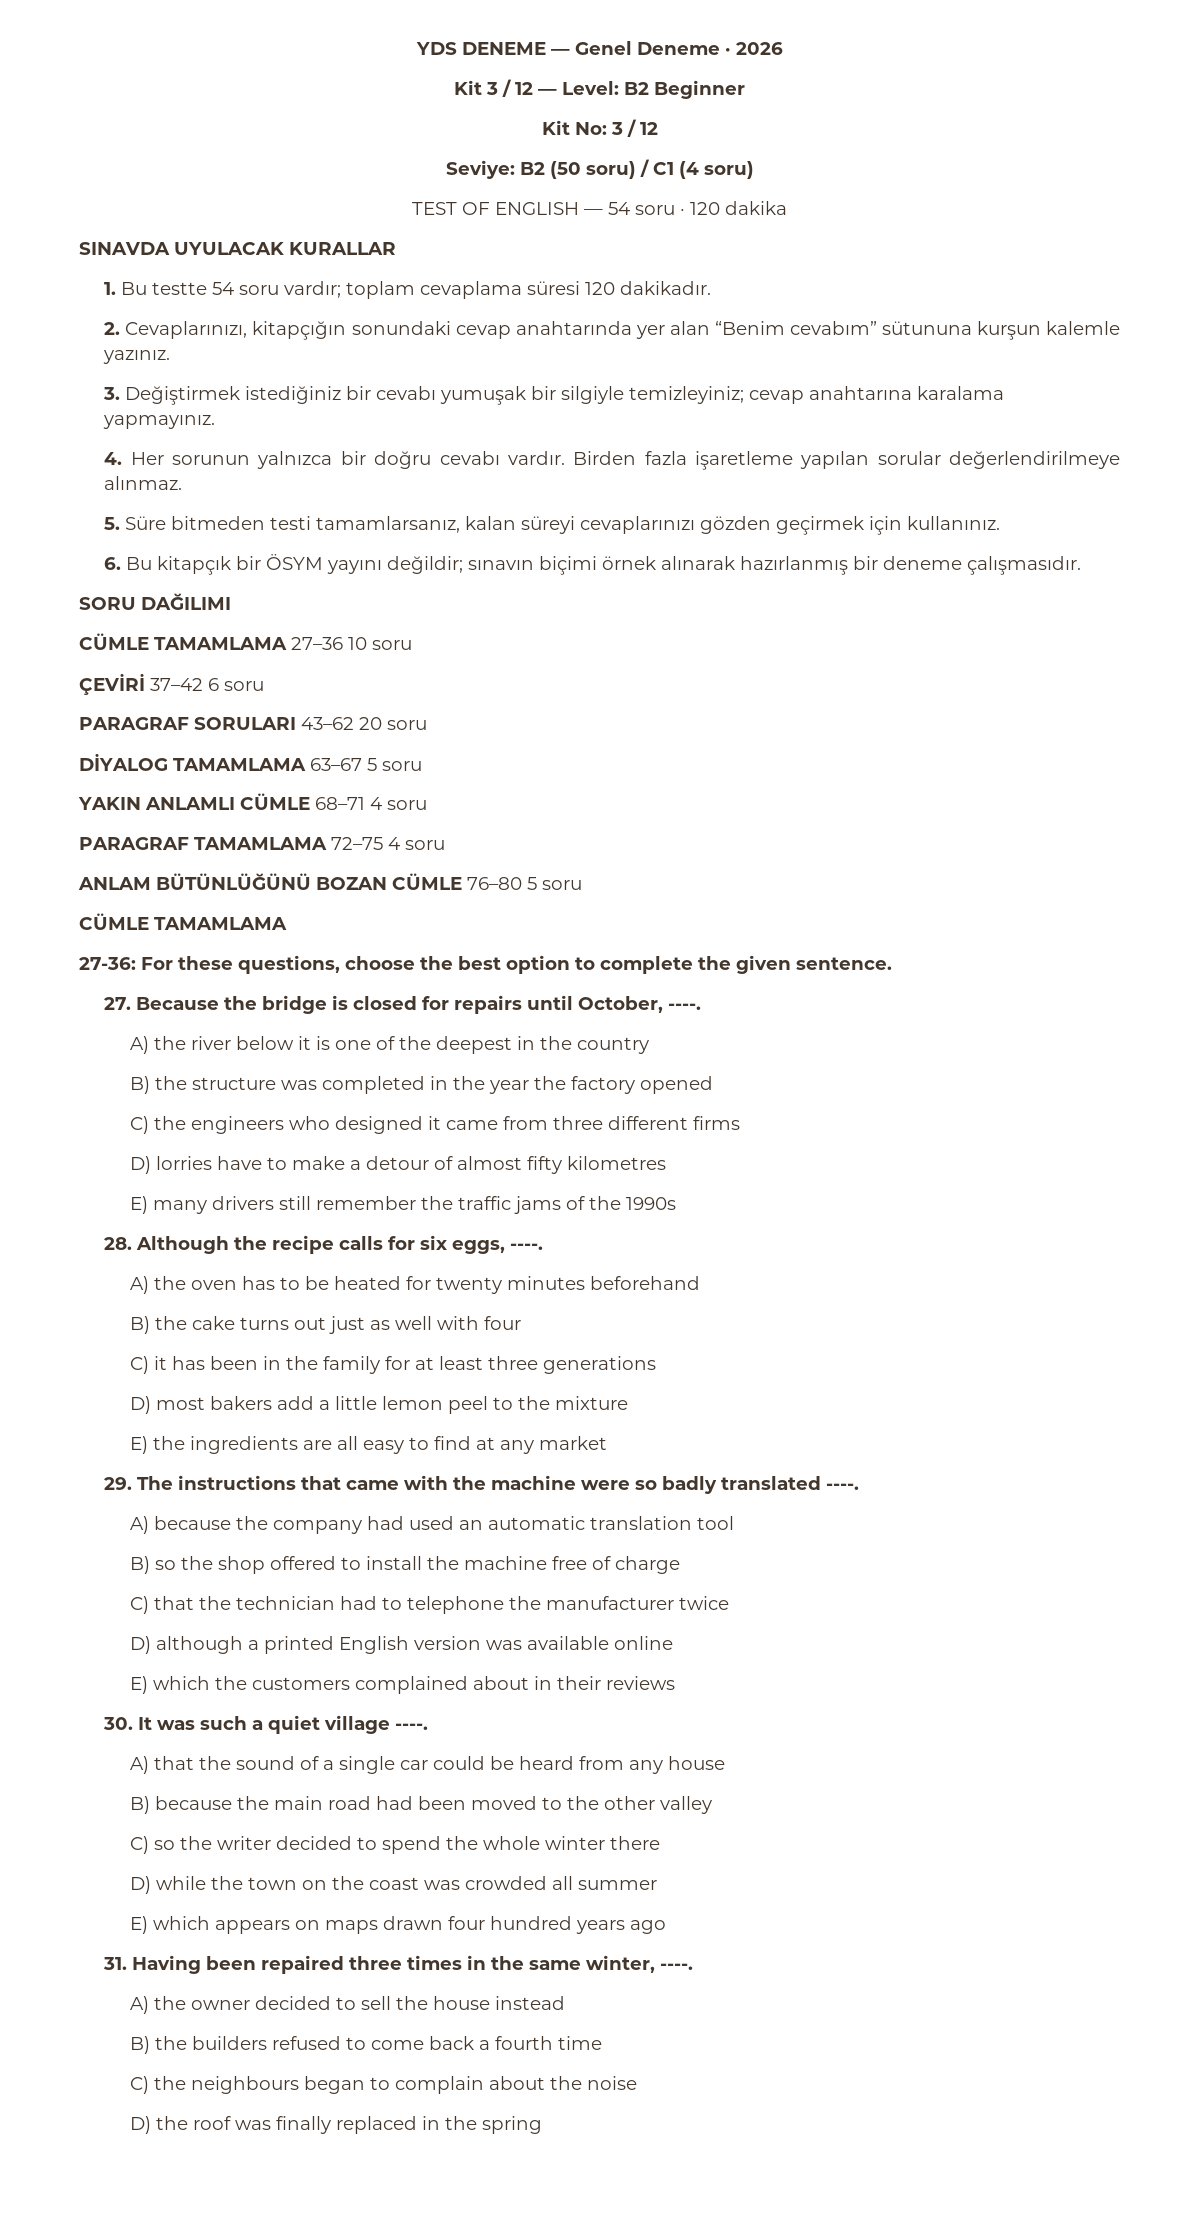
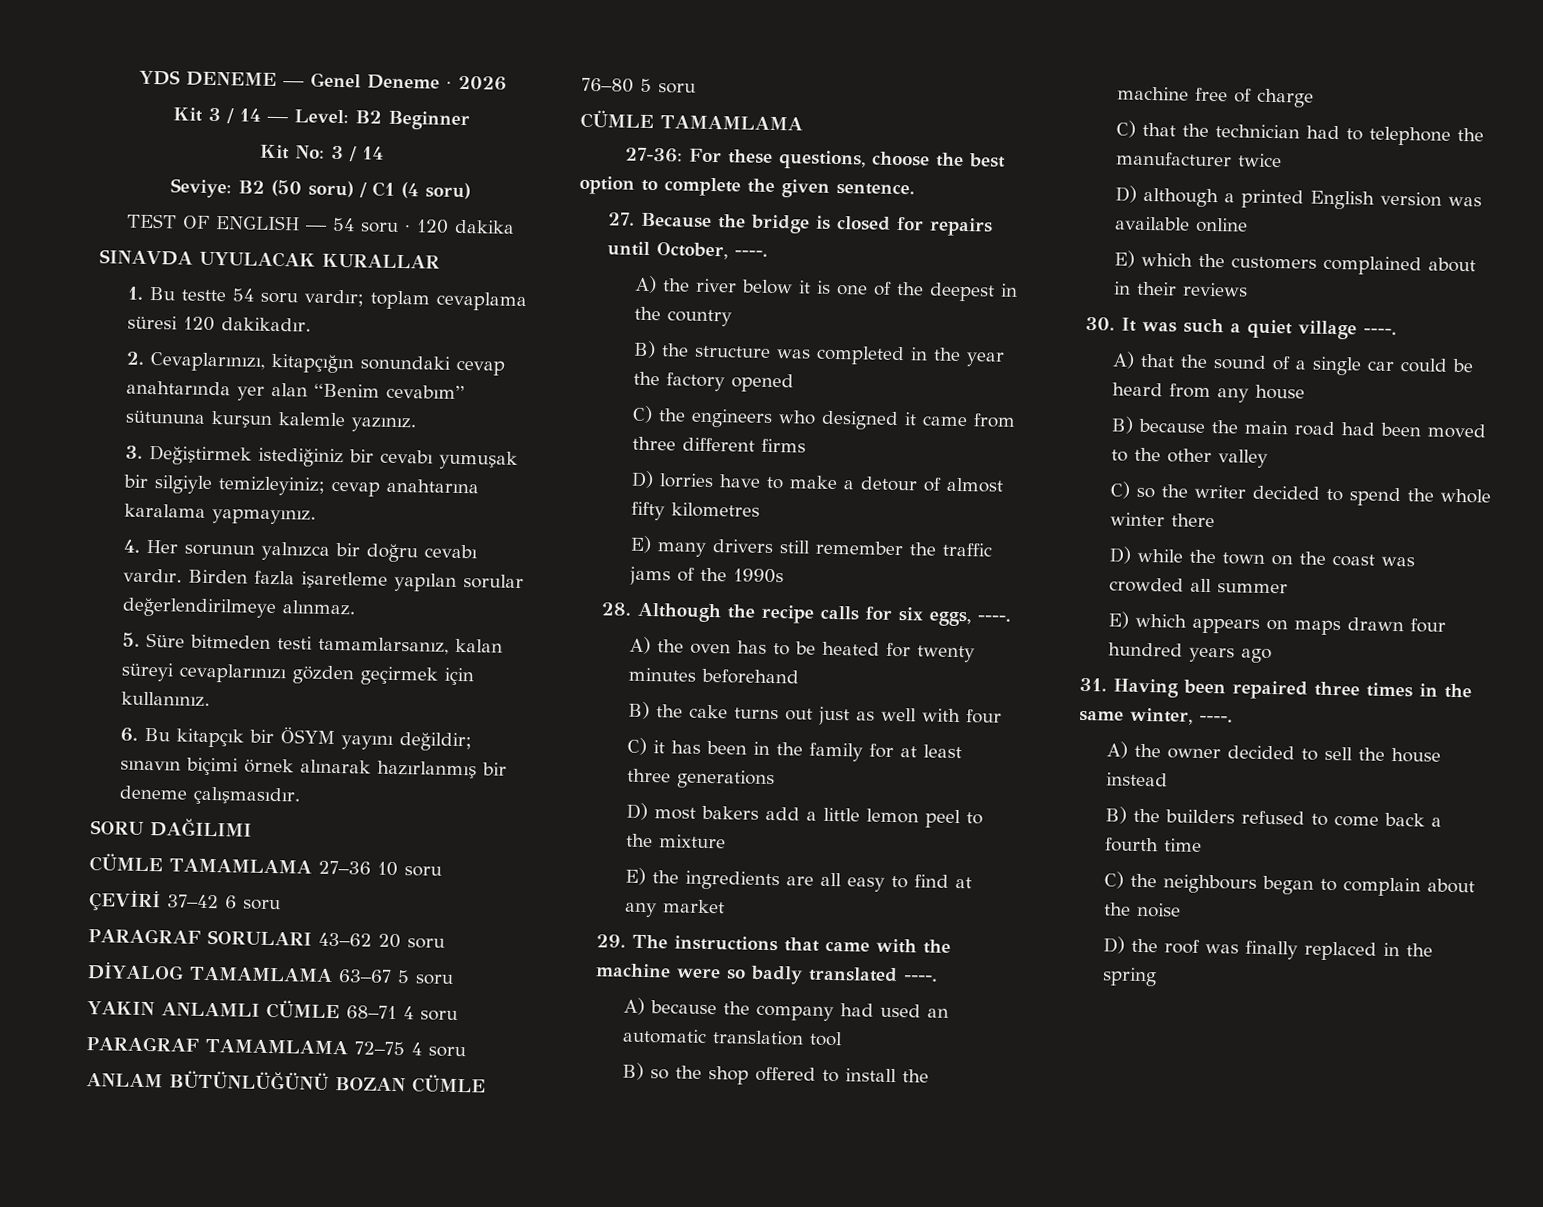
- Kit 3 / 12 — Level: B2 Beginner
+ Kit 3 / 14 — Level: B2 Beginner
- Kit No: 3 / 12
+ Kit No: 3 / 14

